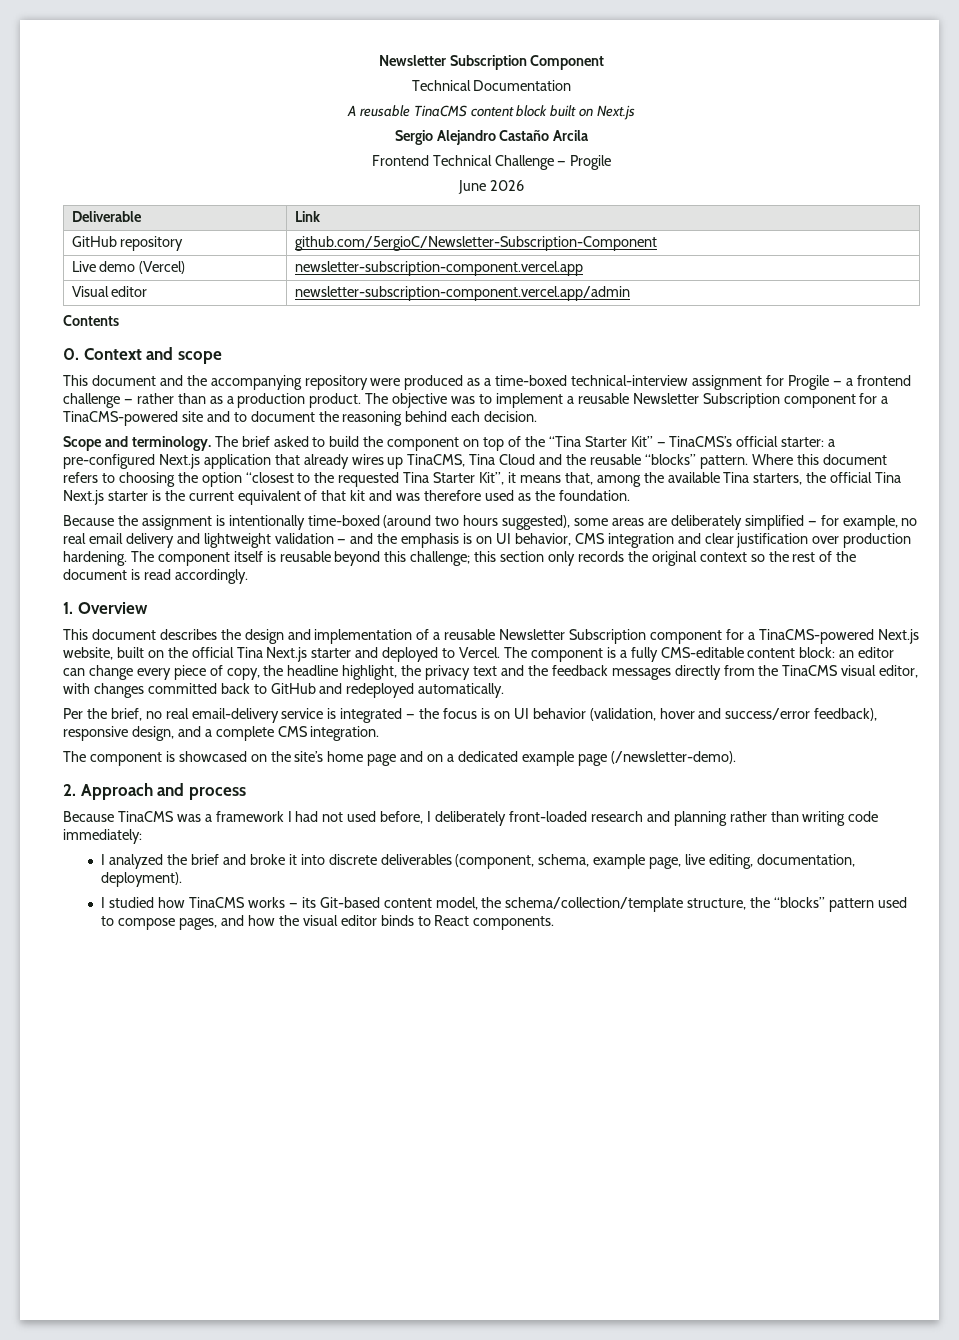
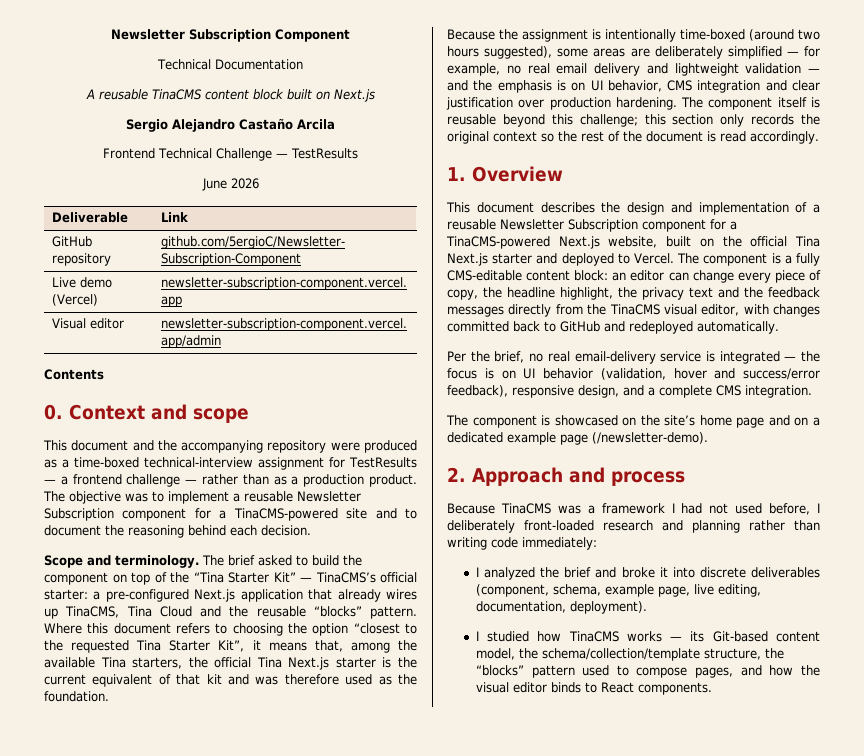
- Frontend Technical Challenge — Progile
+ Frontend Technical Challenge — TestResults
- This document and the accompanying repository were produced as a time-boxed technical-interview assignment for Progile — a frontend challenge — rather than as a production product.
+ This document and the accompanying repository were produced as a time-boxed technical-interview assignment for TestResults — a frontend challenge — rather than as a production product.

